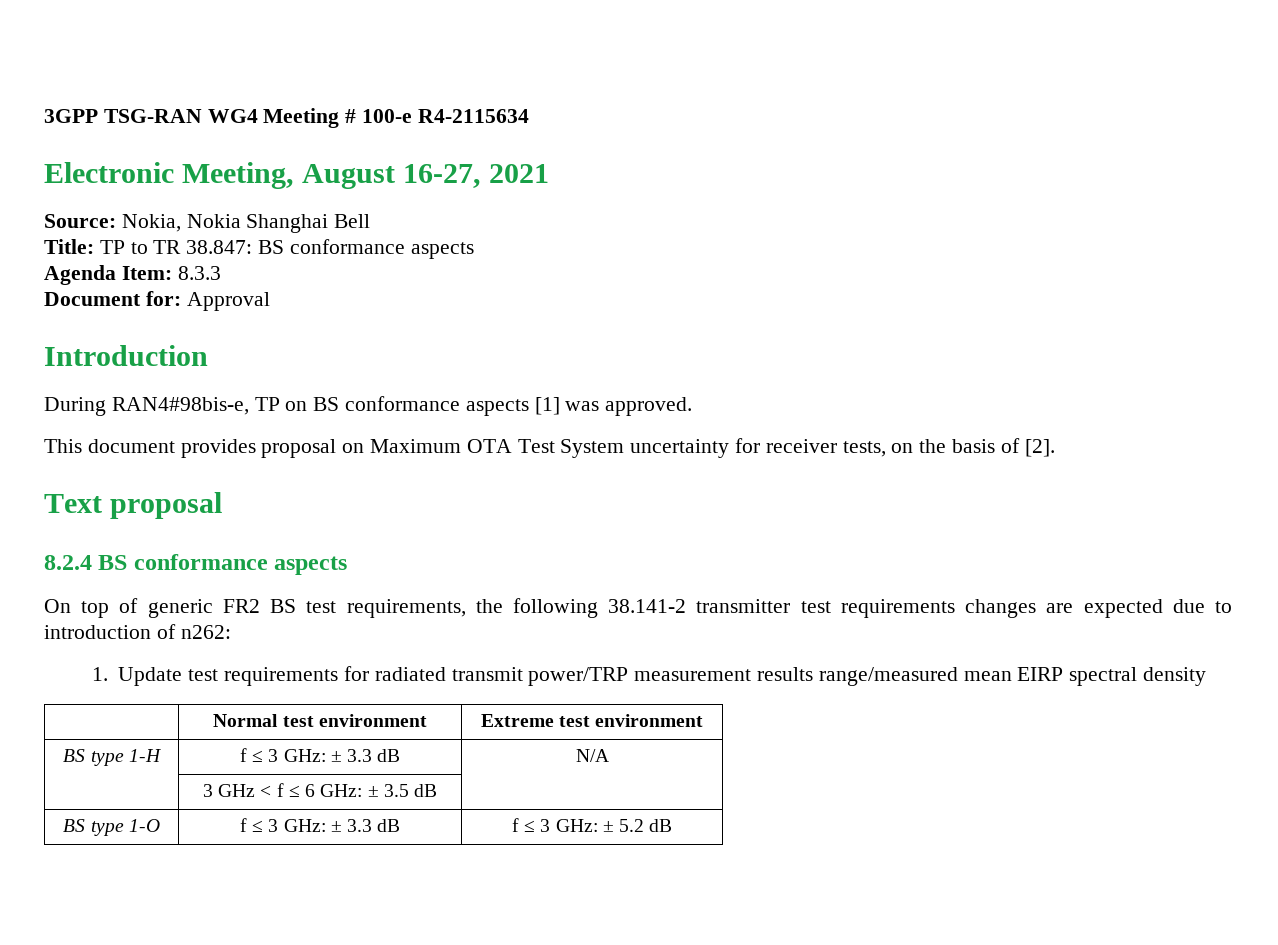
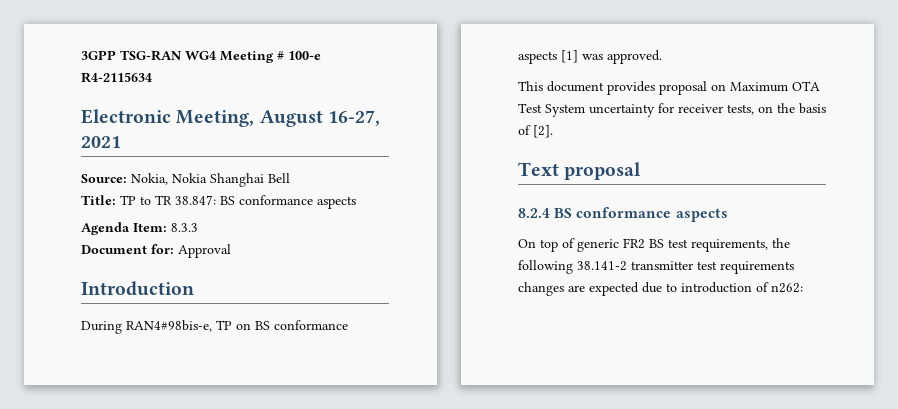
- 1. Update test requirements for radiated transmit power/TRP measurement results range/measured mean EIRP spectral density
- | Normal test environment | Extreme test environment
- BS type 1-H | f ≤ 3 GHz: ± 3.3 dB | N/A
- | 3 GHz < f ≤ 6 GHz: ± 3.5 dB |
- BS type 1-O | f ≤ 3 GHz: ± 3.3 dB | f ≤ 3 GHz: ± 5.2 dB

